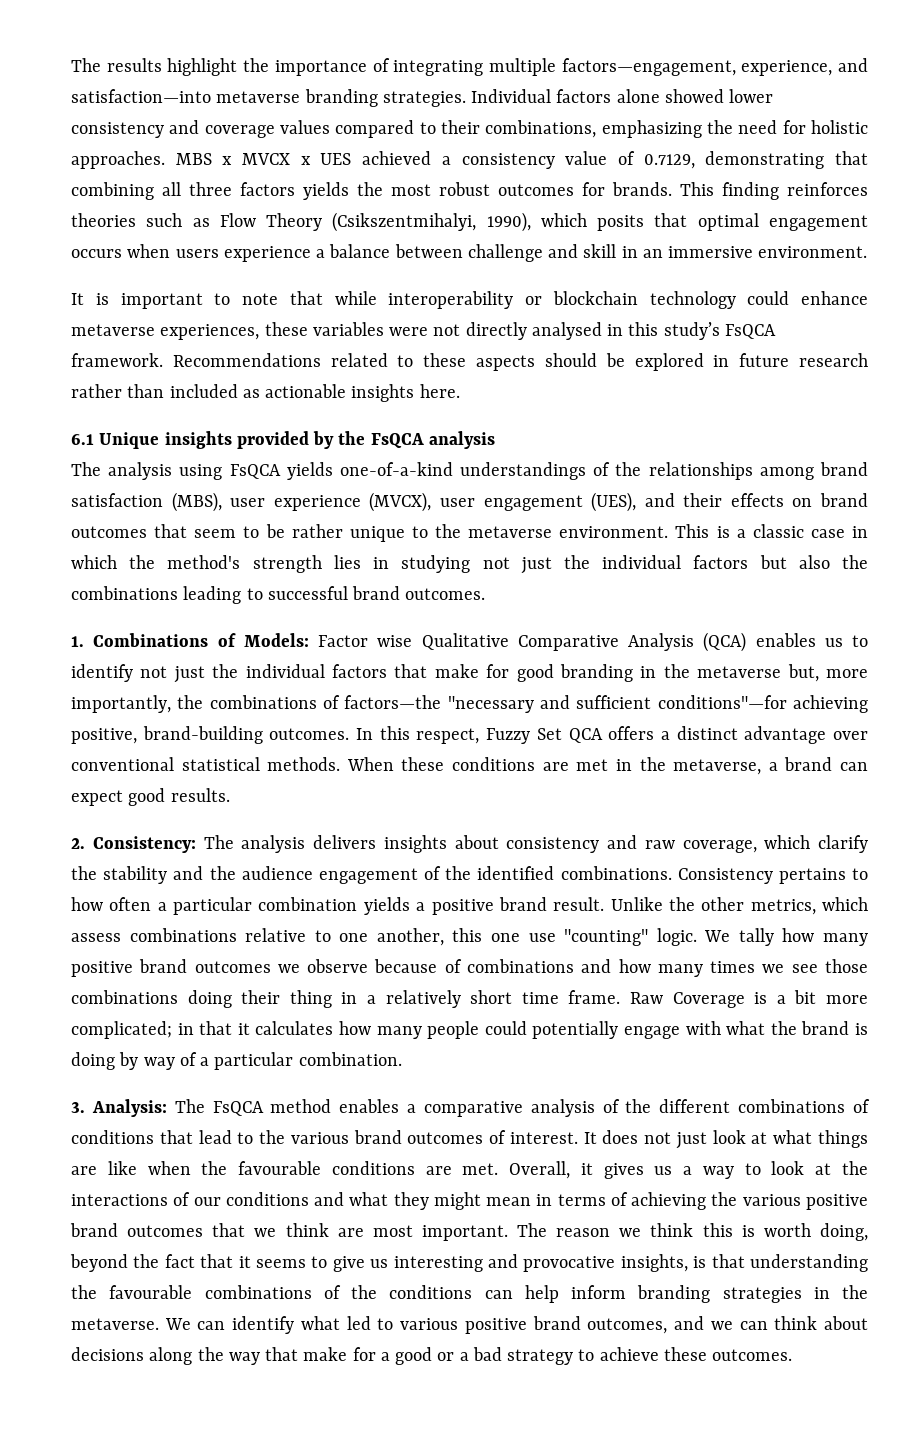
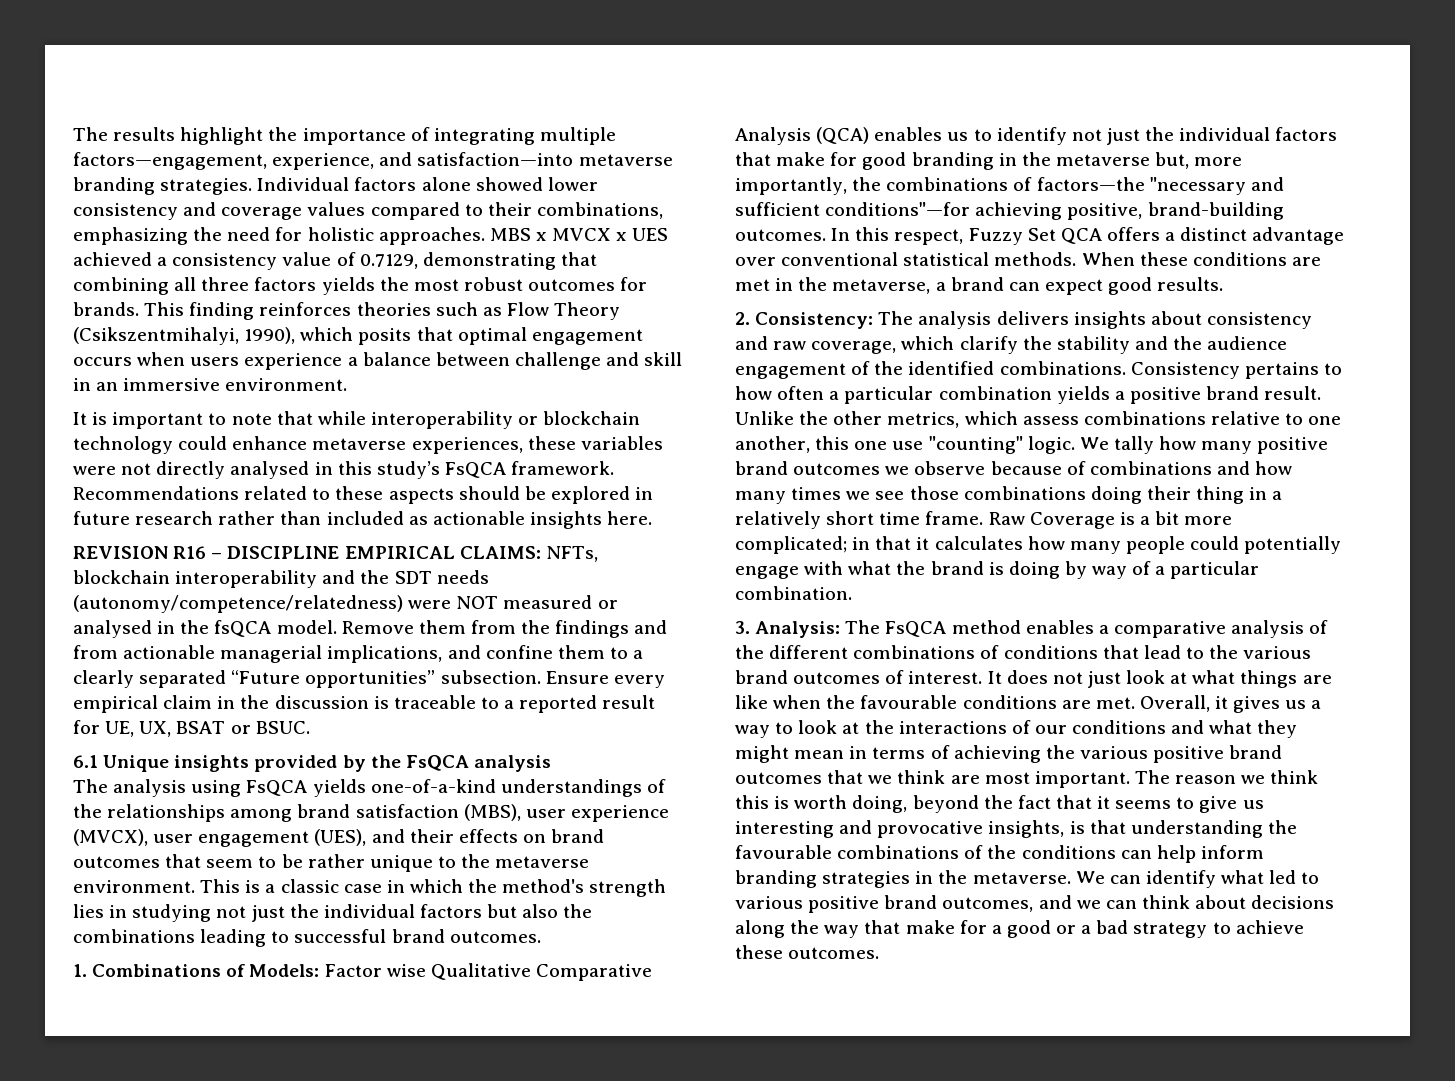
+ REVISION R16 – DISCIPLINE EMPIRICAL CLAIMS: NFTs, blockchain interoperability and the SDT needs (autonomy/competence/relatedness) were NOT measured or analysed in the fsQCA model. Remove them from the findings and from actionable managerial implications, and confine them to a clearly separated “Future opportunities” subsection. Ensure every empirical claim in the discussion is traceable to a reported result for UE, UX, BSAT or BSUC.

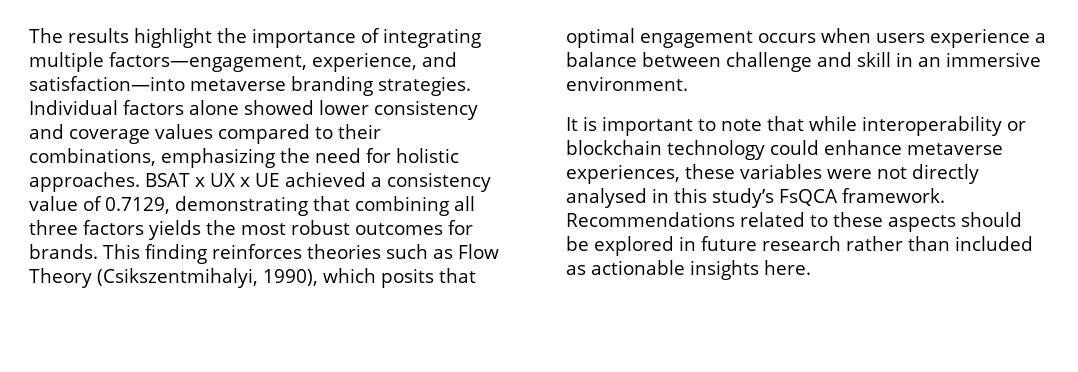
- MBS x MVCX x UES achieved a consistency value of 0.7129, demonstrating that combining all three factors yields the most robust outcomes for brands.
+ BSAT x UX x UE achieved a consistency value of 0.7129, demonstrating that combining all three factors yields the most robust outcomes for brands.
- REVISION R16 – DISCIPLINE EMPIRICAL CLAIMS: NFTs, blockchain interoperability and the SDT needs (autonomy/competence/relatedness) were NOT measured or analysed in the fsQCA model. Remove them from the findings and from actionable managerial implications, and confine them to a clearly separated “Future opportunities” subsection. Ensure every empirical claim in the discussion is traceable to a reported result for UE, UX, BSAT or BSUC.
- 6.1 Unique insights provided by the FsQCA analysis
- The analysis using FsQCA yields one-of-a-kind understandings of the relationships among brand satisfaction (MBS), user experience (MVCX), user engagement (UES), and their effects on brand outcomes that seem to be rather unique to the metaverse environment. This is a classic case in which the method's strength lies in studying not just the individual factors but also the combinations leading to successful brand outcomes.
- 1. Combinations of Models: Factor wise Qualitative Comparative Analysis (QCA) enables us to identify not just the individual factors that make for good branding in the metaverse but, more importantly, the combinations of factors—the "necessary and sufficient conditions"—for achieving positive, brand-building outcomes. In this respect, Fuzzy Set QCA offers a distinct advantage over conventional statistical methods. When these conditions are met in the metaverse, a brand can expect good results.
- 2. Consistency: The analysis delivers insights about consistency and raw coverage, which clarify the stability and the audience engagement of the identified combinations. Consistency pertains to how often a particular combination yields a positive brand result. Unlike the other metrics, which assess combinations relative to one another, this one use "counting" logic. We tally how many positive brand outcomes we observe because of combinations and how many times we see those combinations doing their thing in a relatively short time frame. Raw Coverage is a bit more complicated; in that it calculates how many people could potentially engage with what the brand is doing by way of a particular combination.
- 3. Analysis: The FsQCA method enables a comparative analysis of the different combinations of conditions that lead to the various brand outcomes of interest. It does not just look at what things are like when the favourable conditions are met. Overall, it gives us a way to look at the interactions of our conditions and what they might mean in terms of achieving the various positive brand outcomes that we think are most important. The reason we think this is worth doing, beyond the fact that it seems to give us interesting and provocative insights, is that understanding the favourable combinations of the conditions can help inform branding strategies in the metaverse. We can identify what led to various positive brand outcomes, and we can think about decisions along the way that make for a good or a bad strategy to achieve these outcomes.

